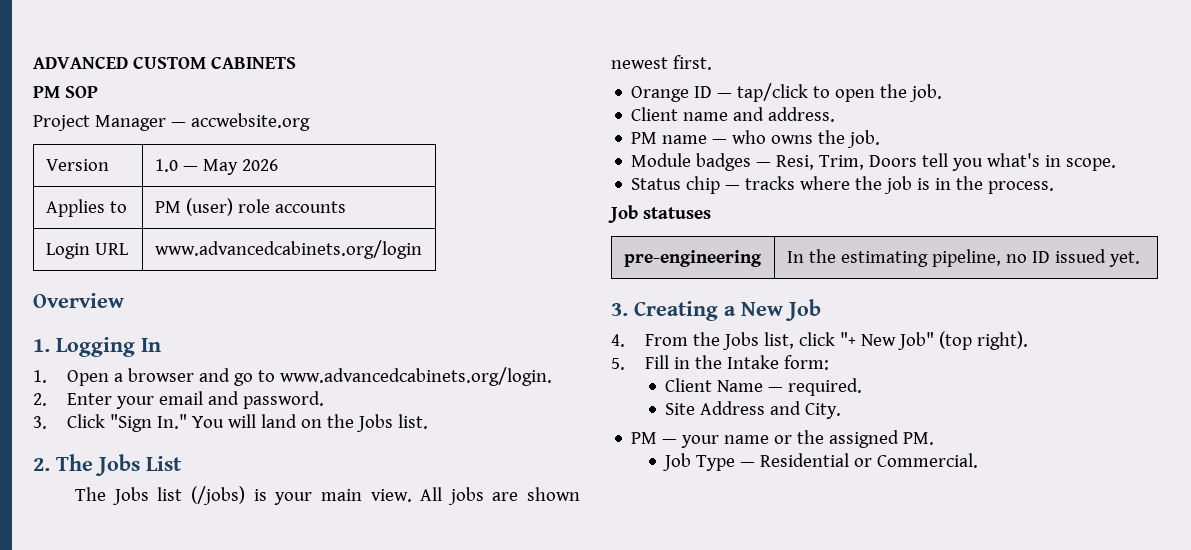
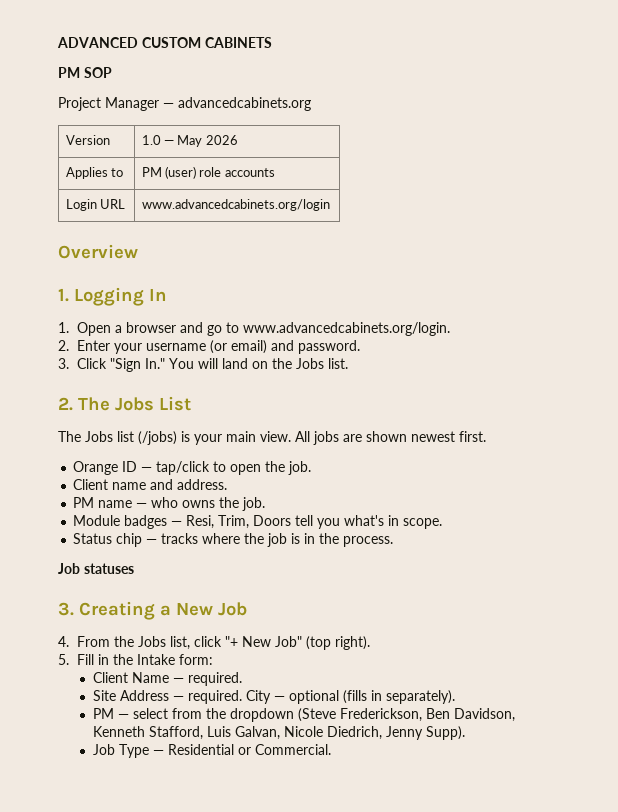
- Project Manager — accwebsite.org
+ Project Manager — advancedcabinets.org
- 2. Enter your email and password.
+ 2. Enter your username (or email) and password.
- pre-engineering | In the estimating pipeline, no ID issued yet.
- Site Address and City.
- PM — your name or the assigned PM.
+ Site Address — required. City — optional (fills in separately).
+ PM — select from the dropdown (Steve Frederickson, Ben Davidson, Kenneth Stafford, Luis Galvan, Nicole Diedrich, Jenny Supp).

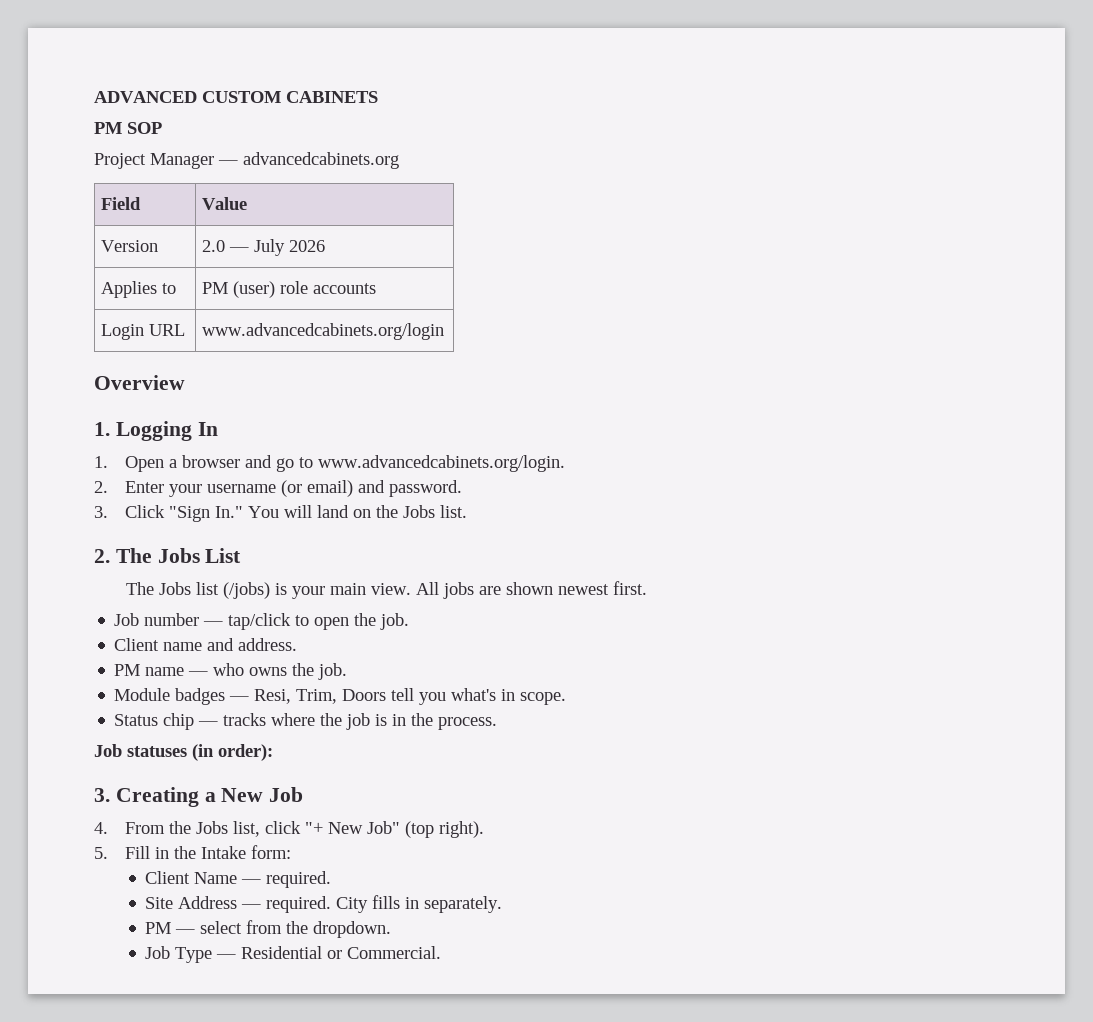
+ Field | Value
- Version | 1.0 — May 2026
+ Version | 2.0 — July 2026
- Orange ID — tap/click to open the job.
+ Job number — tap/click to open the job.
- Job statuses
+ Job statuses (in order):
- City — optional (fills in separately).
+ City fills in separately.
- PM — select from the dropdown (Steve Frederickson, Ben Davidson, Kenneth Stafford, Luis Galvan, Nicole Diedrich, Jenny Supp).
+ PM — select from the dropdown.

